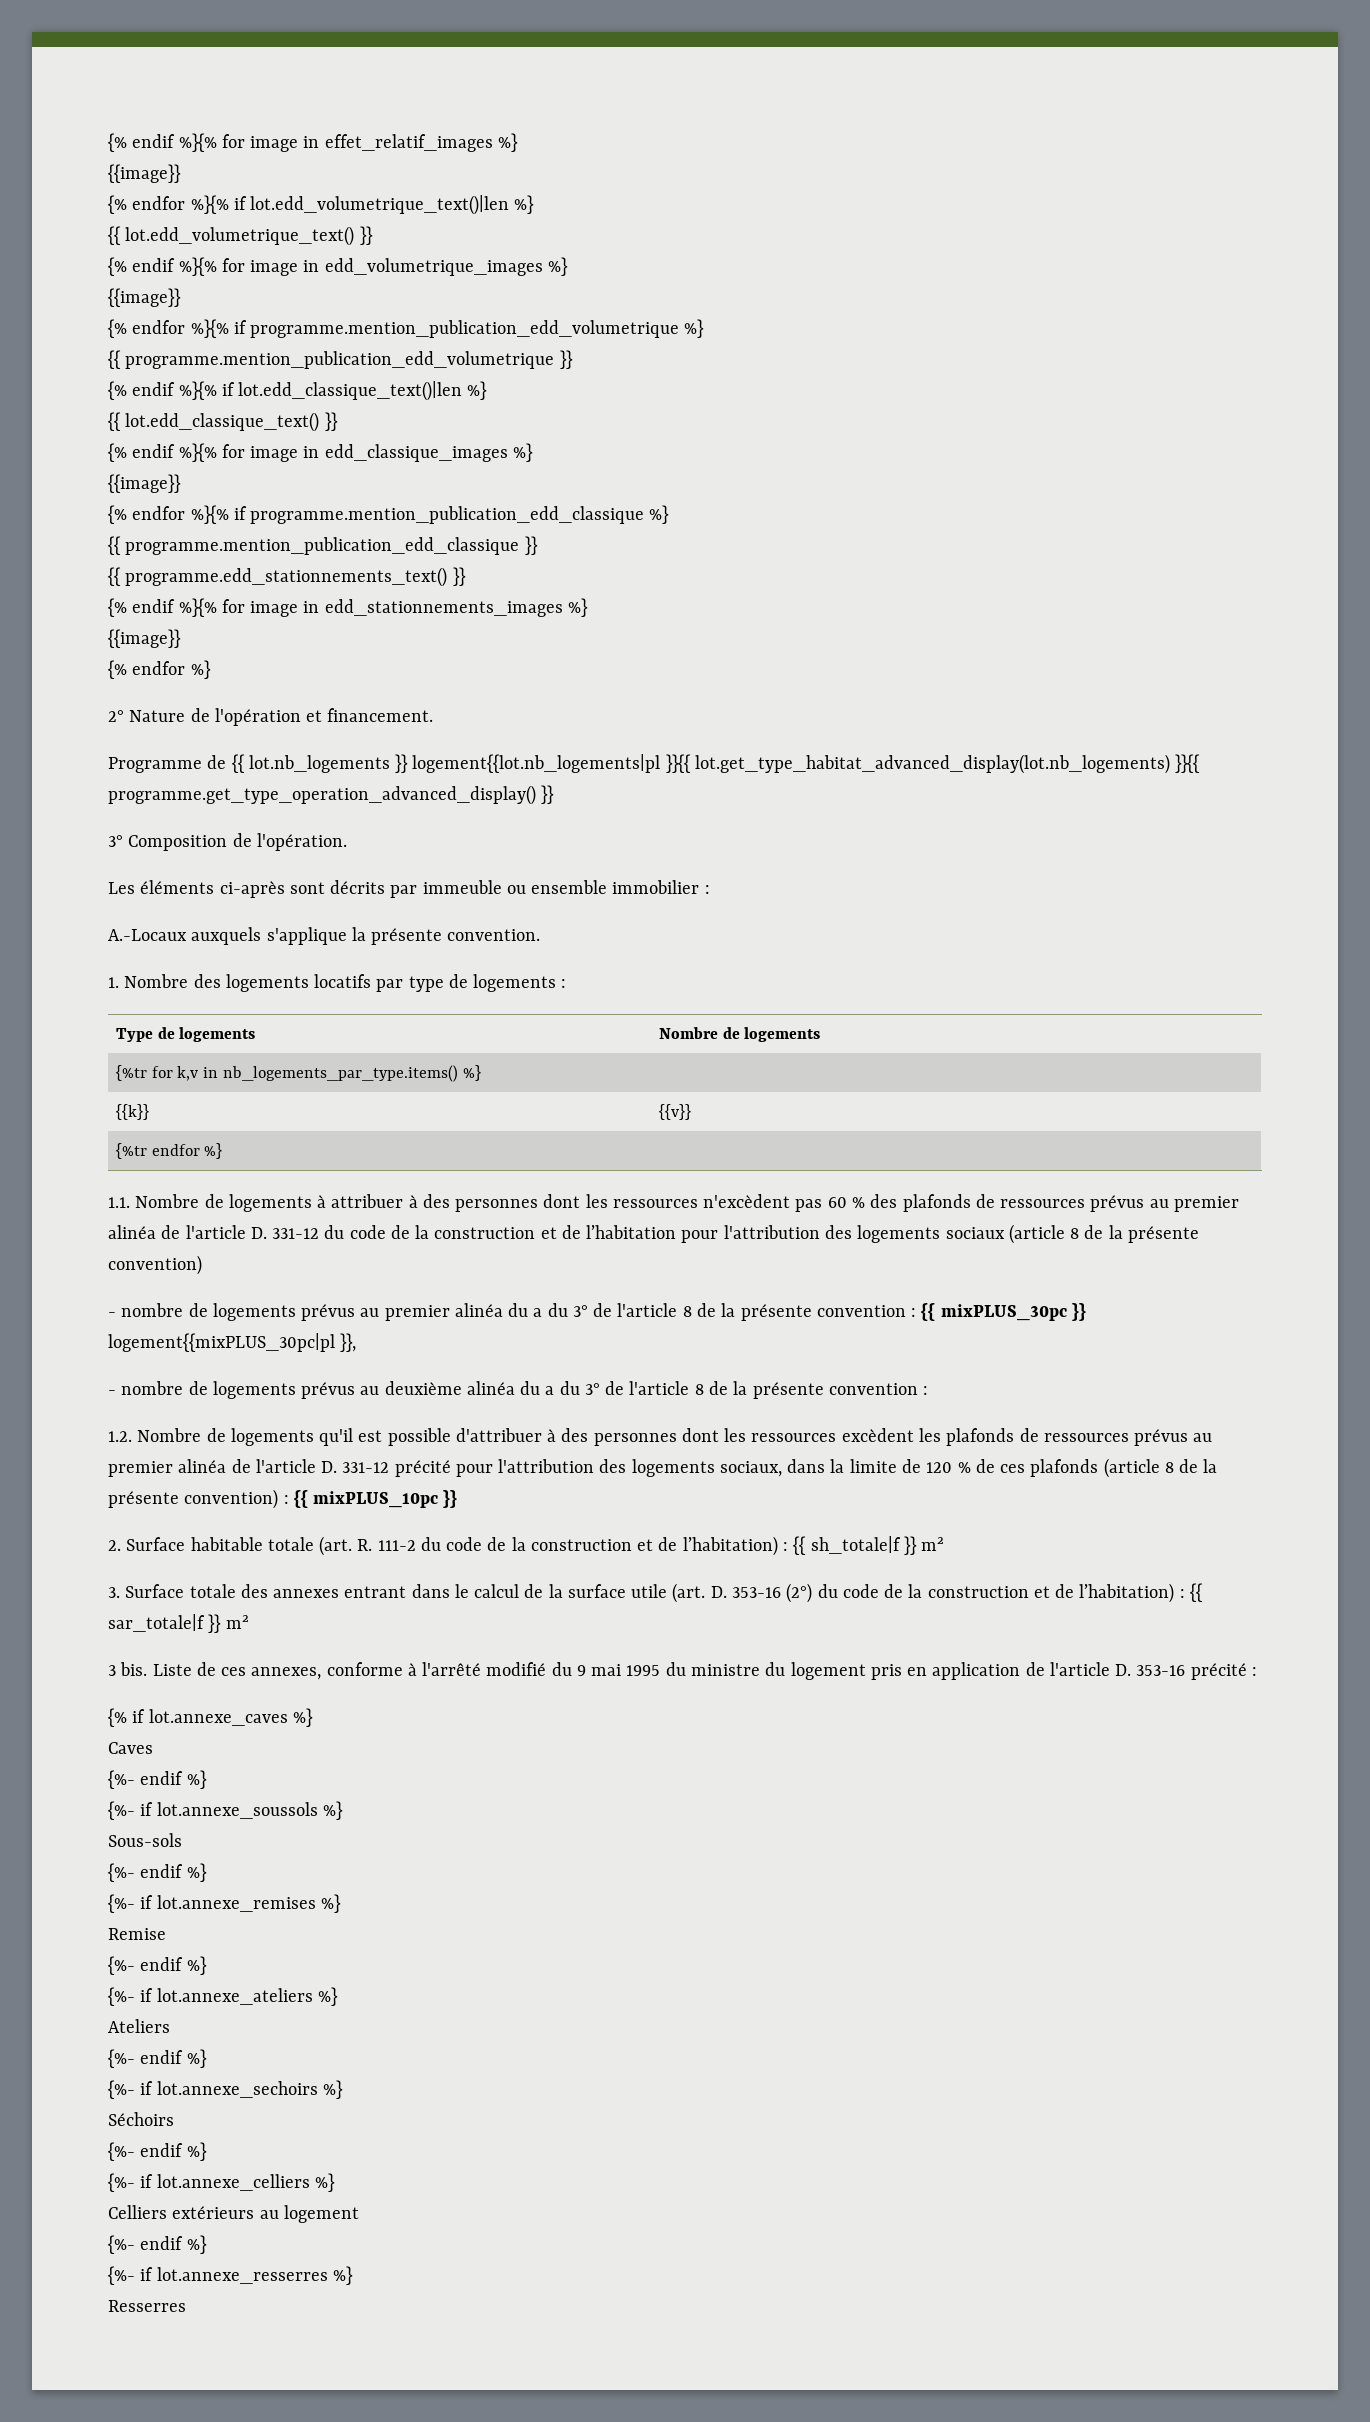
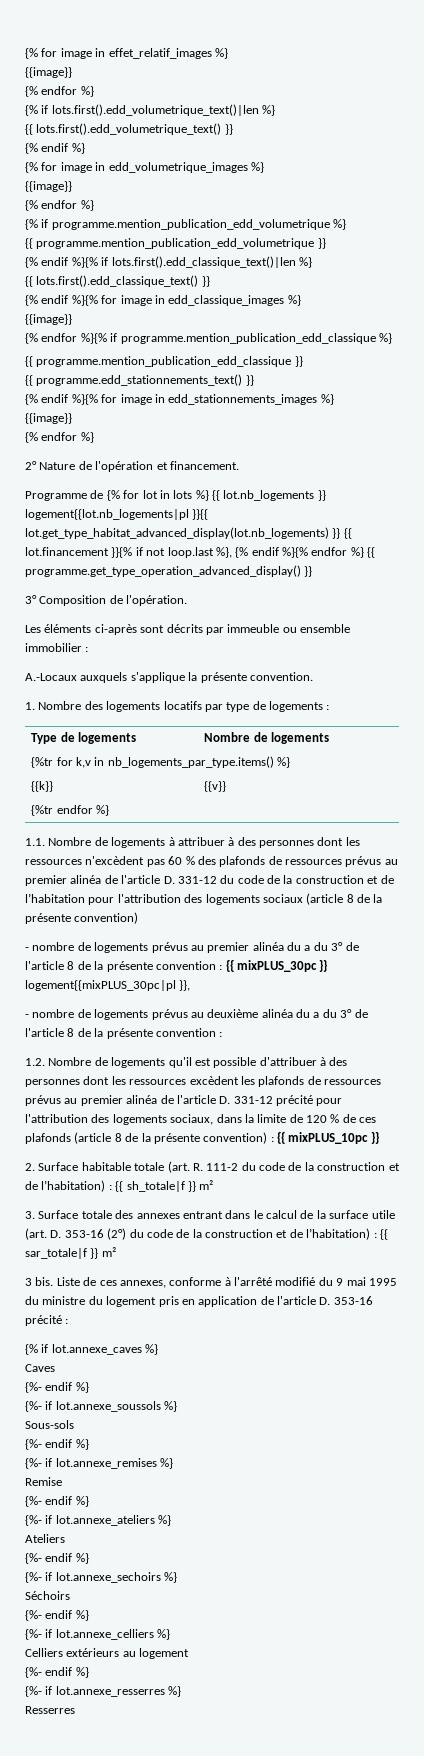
- {% endif %}{% for image in effet_relatif_images %}
+ {% for image in effet_relatif_images %}
  {{image}}
- {% endfor %}{% if lot.edd_volumetrique_text()|len %}
- {{ lot.edd_volumetrique_text() }}
- {% endif %}{% for image in edd_volumetrique_images %}
+ {% endfor %}
+ {% if lots.first().edd_volumetrique_text()|len %}
+ {{ lots.first().edd_volumetrique_text() }}
+ {% endif %}
+ {% for image in edd_volumetrique_images %}
  {{image}}
- {% endfor %}{% if programme.mention_publication_edd_volumetrique %}
+ {% endfor %}
+ {% if programme.mention_publication_edd_volumetrique %}
- {% endif %}{% if lot.edd_classique_text()|len %}
- {{ lot.edd_classique_text() }}
+ {% endif %}{% if lots.first().edd_classique_text()|len %}
+ {{ lots.first().edd_classique_text() }}
- Programme de {{ lot.nb_logements }} logement{{lot.nb_logements|pl }}{{ lot.get_type_habitat_advanced_display(lot.nb_logements) }}{{ programme.get_type_operation_advanced_display() }}
+ Programme de {% for lot in lots %} {{ lot.nb_logements }} logement{{lot.nb_logements|pl }}{{ lot.get_type_habitat_advanced_display(lot.nb_logements) }} {{ lot.financement }}{% if not loop.last %}, {% endif %}{% endfor %} {{ programme.get_type_operation_advanced_display() }}

